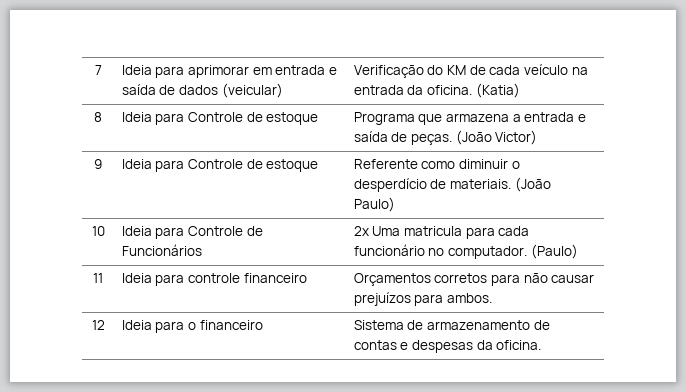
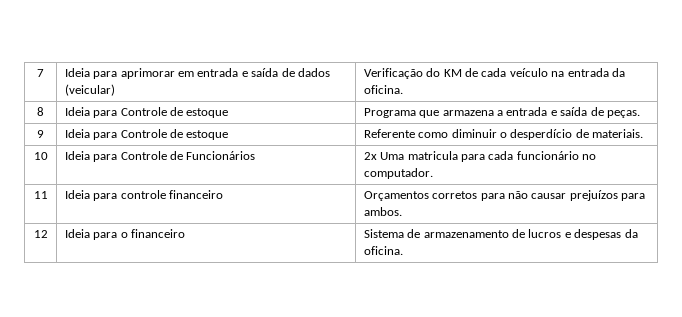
- 7 | Ideia para aprimorar em entrada e saída de dados (veicular) | Verificação do KM de cada veículo na entrada da oficina. (Katia)
+ 7 | Ideia para aprimorar em entrada e saída de dados (veicular) | Verificação do KM de cada veículo na entrada da oficina.
- 8 | Ideia para Controle de estoque | Programa que armazena a entrada e saída de peças. (João Victor)
+ 8 | Ideia para Controle de estoque | Programa que armazena a entrada e saída de peças.
- 9 | Ideia para Controle de estoque | Referente como diminuir o desperdício de materiais. (João Paulo)
+ 9 | Ideia para Controle de estoque | Referente como diminuir o desperdício de materiais.
- 10 | Ideia para Controle de Funcionários | 2x Uma matricula para cada funcionário no computador. (Paulo)
+ 10 | Ideia para Controle de Funcionários | 2x Uma matricula para cada funcionário no computador.
- 12 | Ideia para o financeiro | Sistema de armazenamento de contas e despesas da oficina.
+ 12 | Ideia para o financeiro | Sistema de armazenamento de lucros e despesas da oficina.

